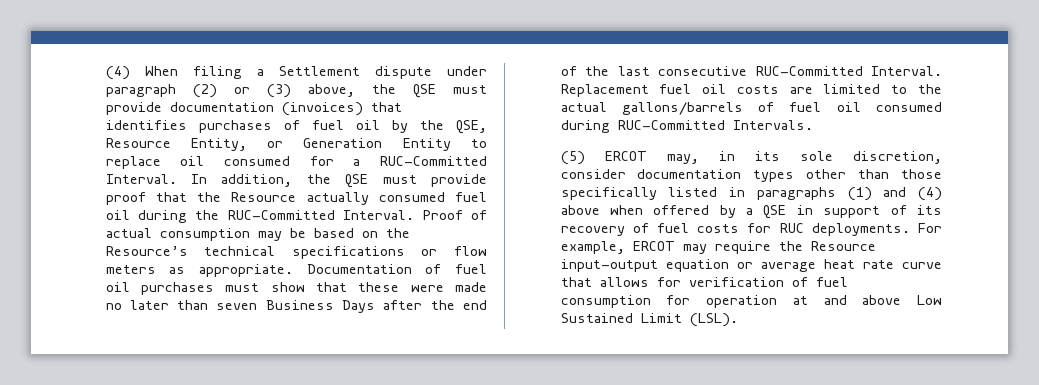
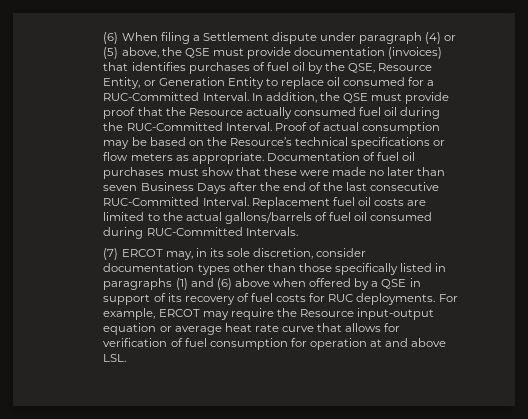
- (4) When filing a Settlement dispute under paragraph (2) or (3) above, the QSE must provide documentation (invoices) that identifies purchases of fuel oil by the QSE, Resource Entity, or Generation Entity to replace oil consumed for a RUC-Committed Interval.
+ (6) When filing a Settlement dispute under paragraph (4) or (5) above, the QSE must provide documentation (invoices) that identifies purchases of fuel oil by the QSE, Resource Entity, or Generation Entity to replace oil consumed for a RUC-Committed Interval.
- (5) ERCOT may, in its sole discretion, consider documentation types other than those specifically listed in paragraphs (1) and (4) above when offered by a QSE in support of its recovery of fuel costs for RUC deployments.
+ (7) ERCOT may, in its sole discretion, consider documentation types other than those specifically listed in paragraphs (1) and (6) above when offered by a QSE in support of its recovery of fuel costs for RUC deployments.
- For example, ERCOT may require the Resource input-output equation or average heat rate curve that allows for verification of fuel consumption for operation at and above Low Sustained Limit (LSL).
+ For example, ERCOT may require the Resource input-output equation or average heat rate curve that allows for verification of fuel consumption for operation at and above LSL.

